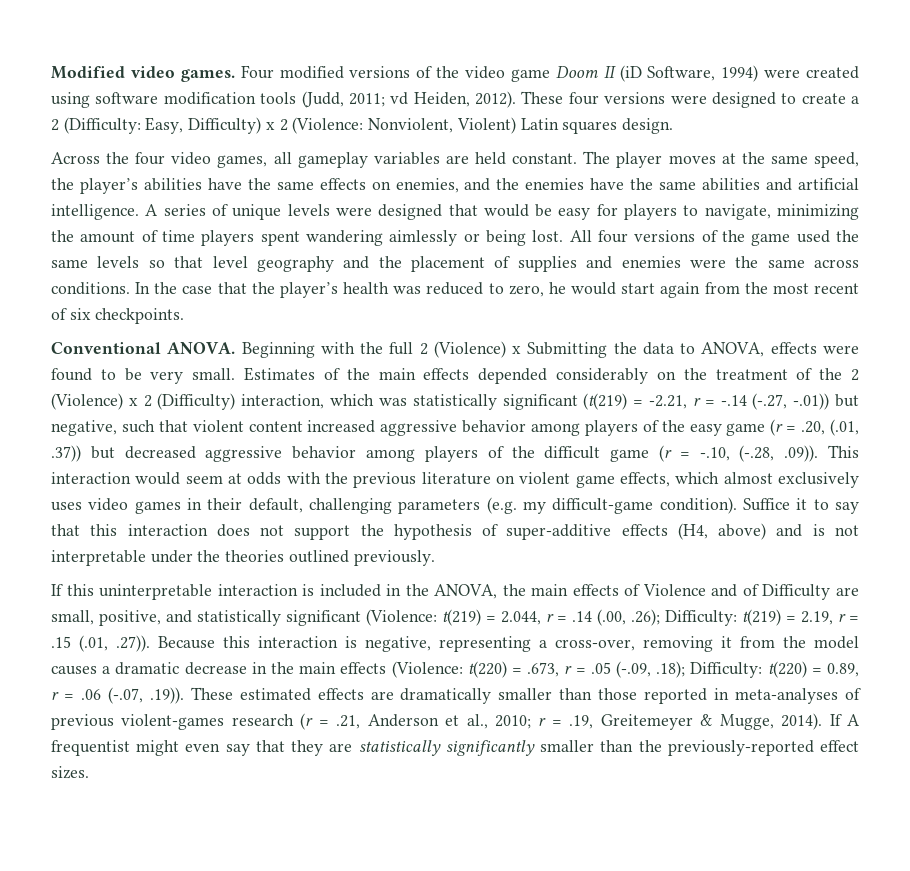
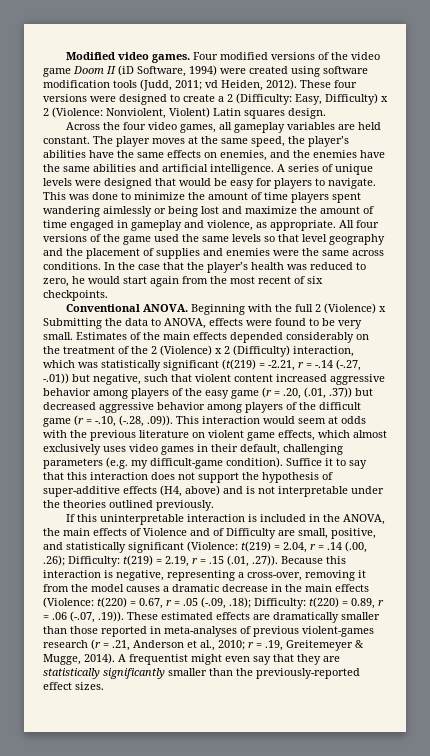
- A series of unique levels were designed that would be easy for players to navigate, minimizing the amount of time players spent wandering aimlessly or being lost.
+ A series of unique levels were designed that would be easy for players to navigate. This was done to minimize the amount of time players spent wandering aimlessly or being lost and maximize the amount of time engaged in gameplay and violence, as appropriate.
- t(219) = 2.044, r = .14 (.00, .26);
+ t(219) = 2.04, r = .14 (.00, .26);
- t(220) = .673, r = .05 (-.09, .18);
+ t(220) = 0.67, r = .05 (-.09, .18);
- If A frequentist might even say that they are statistically significantly smaller than the previously-reported effect sizes.
+ A frequentist might even say that they are statistically significantly smaller than the previously-reported effect sizes.

